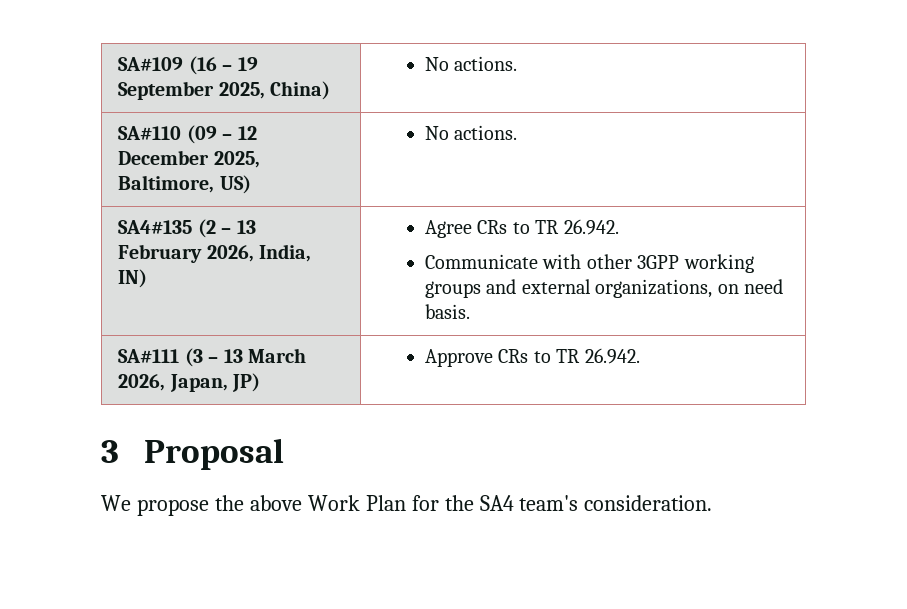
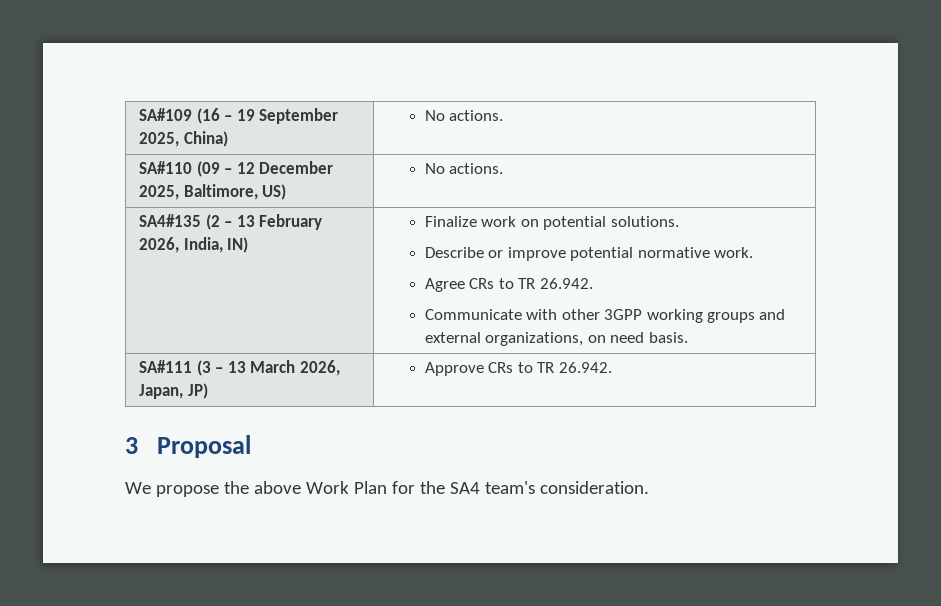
- SA4#135 (2 – 13 February 2026, India, IN) | Agree CRs to TR 26.942.
+ SA4#135 (2 – 13 February 2026, India, IN) | Finalize work on potential solutions.
+ Describe or improve potential normative work.
+ Agree CRs to TR 26.942.

